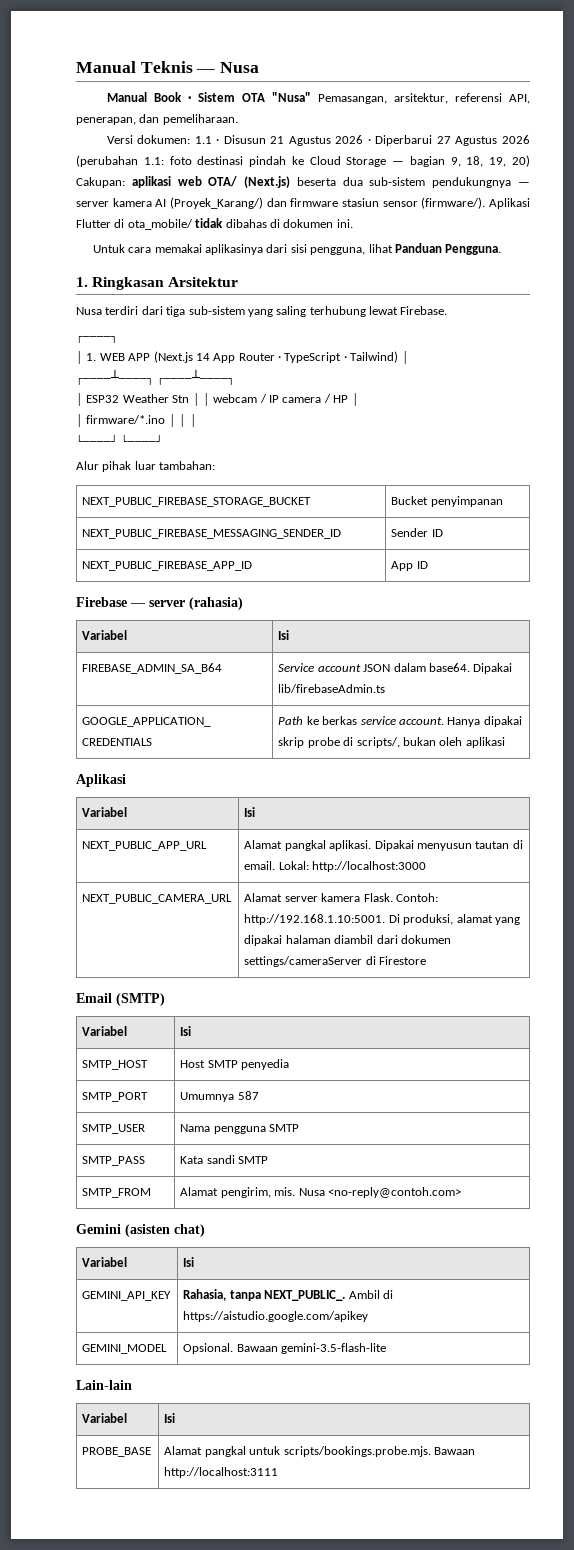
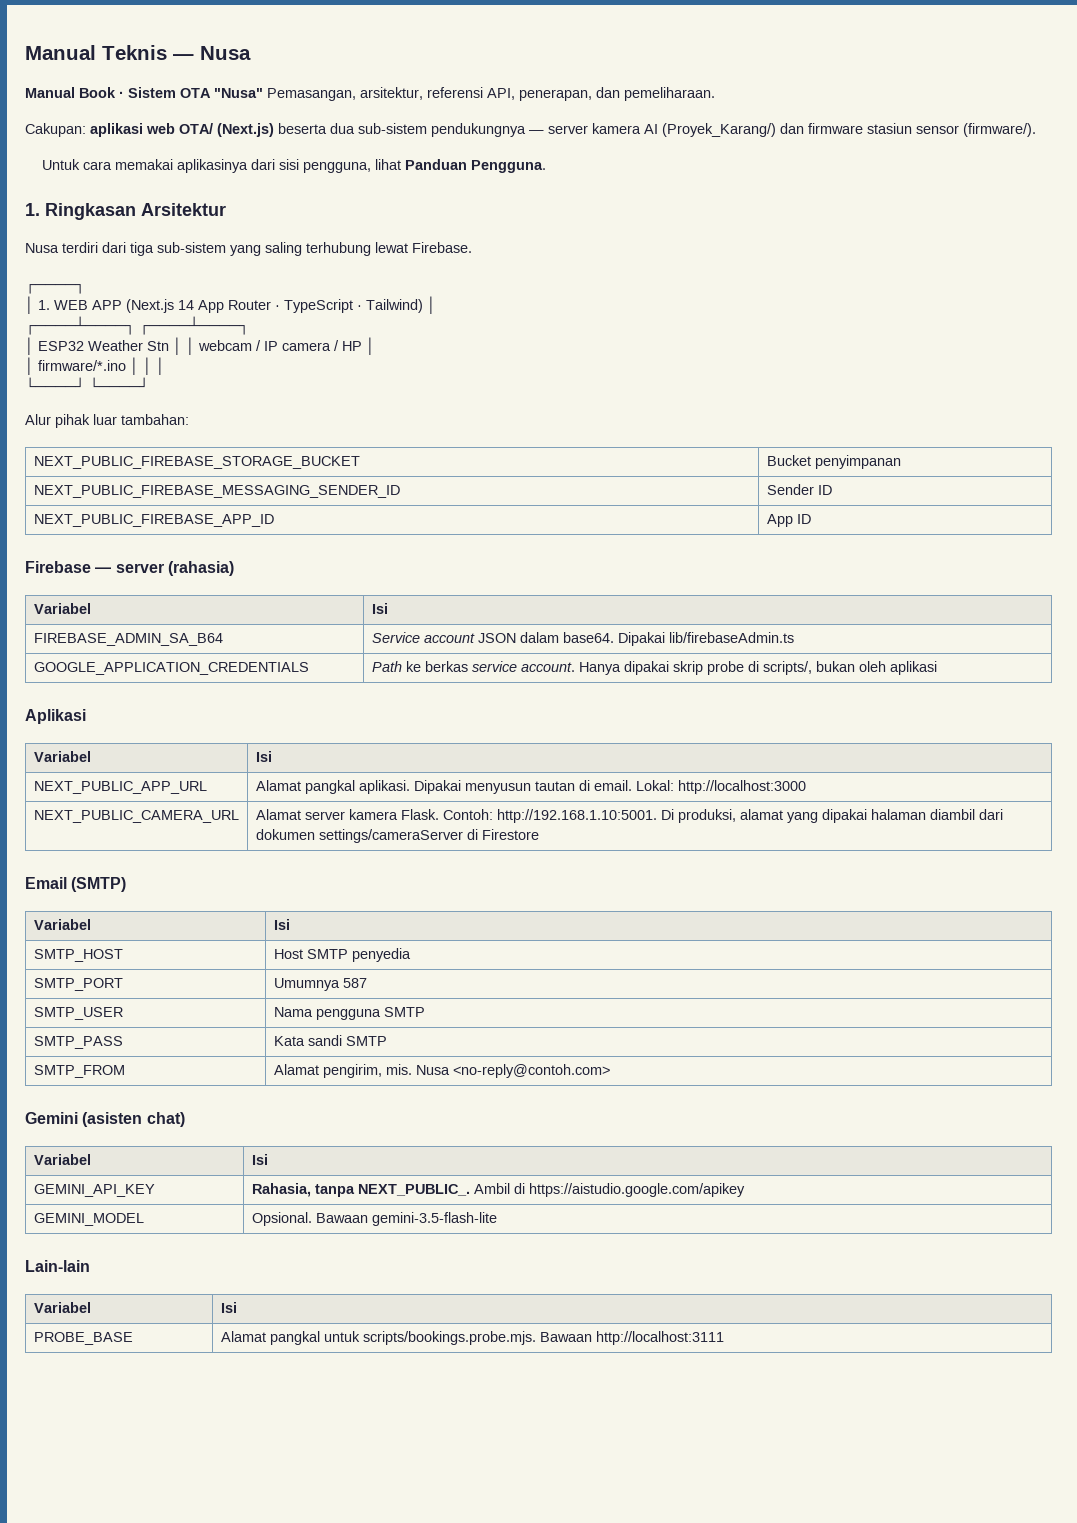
- Versi dokumen: 1.1 · Disusun 21 Agustus 2026 · Diperbarui 27 Agustus 2026 (perubahan 1.1: foto destinasi pindah ke Cloud Storage — bagian 9, 18, 19, 20) Cakupan: aplikasi web OTA/ (Next.js) beserta dua sub-sistem pendukungnya — server kamera AI (Proyek_Karang/) dan firmware stasiun sensor (firmware/). Aplikasi Flutter di ota_mobile/ tidak dibahas di dokumen ini.
+ Cakupan: aplikasi web OTA/ (Next.js) beserta dua sub-sistem pendukungnya — server kamera AI (Proyek_Karang/) dan firmware stasiun sensor (firmware/).

